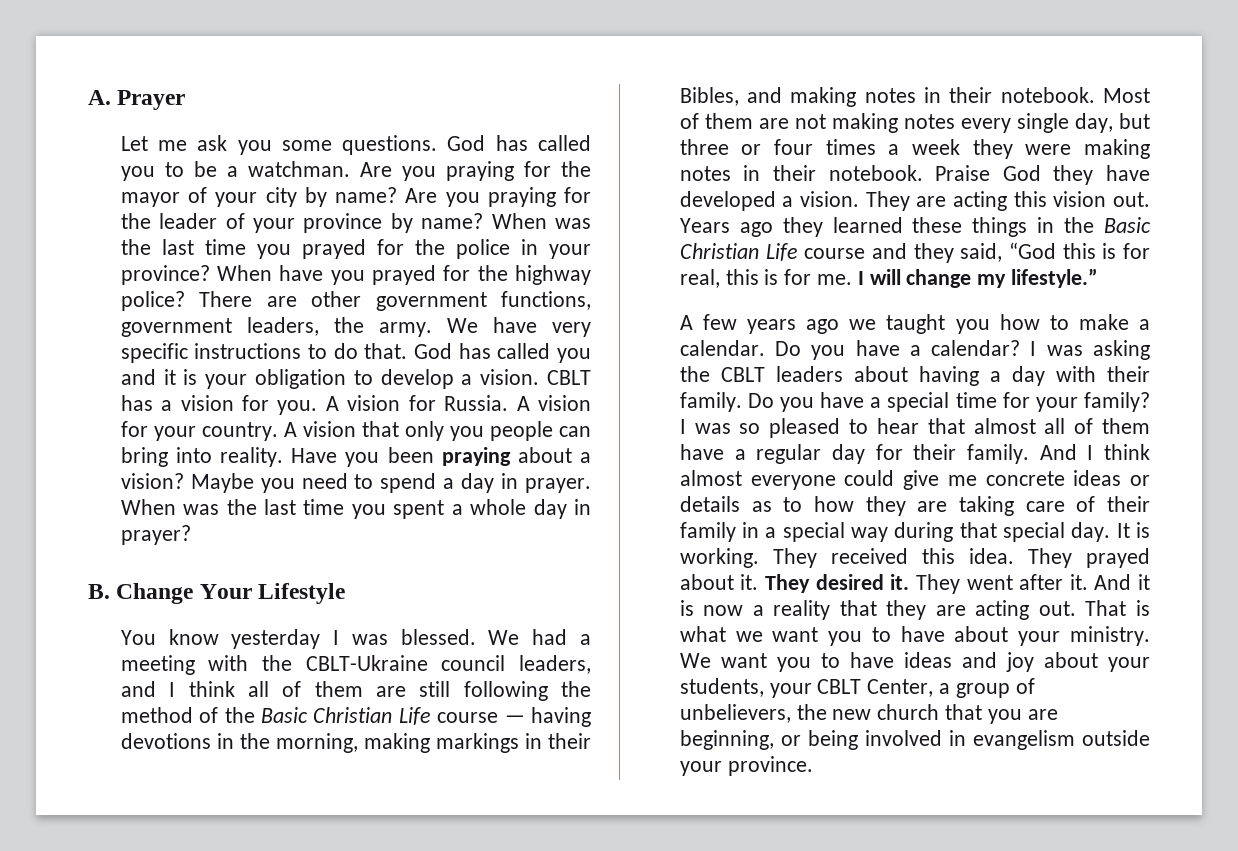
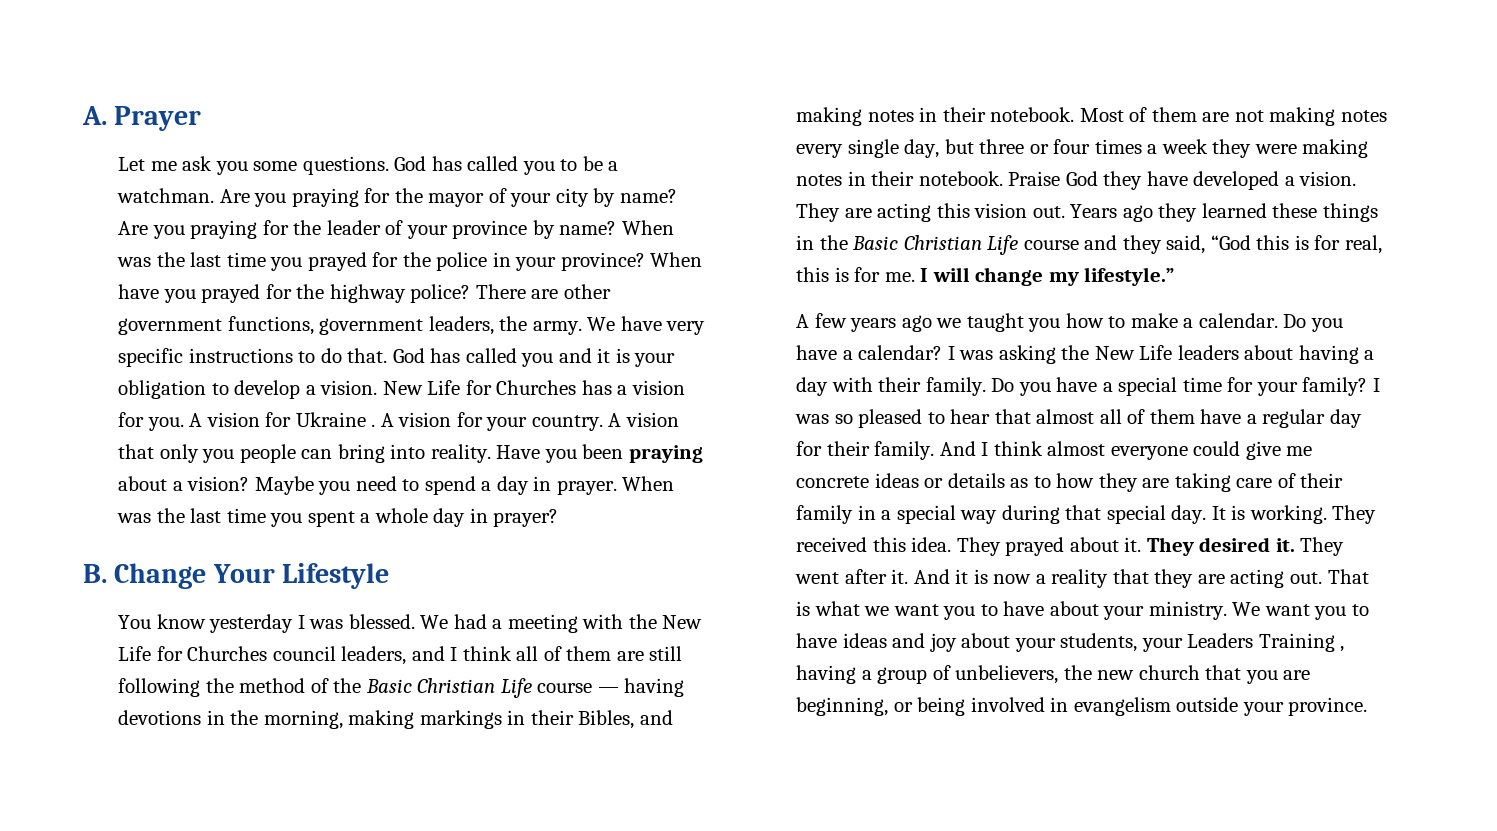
- CBLT has a vision for you.
+ New Life for Churches has a vision for you.
- A vision for Russia.
+ A vision for Ukraine .
- We had a meeting with the CBLT-Ukraine council leaders, and I think all of them are still following the method of the Basic Christian Life course — having devotions in the morning, making markings in their Bibles, and making notes in their notebook.
+ We had a meeting with the New Life for Churches council leaders, and I think all of them are still following the method of the Basic Christian Life course — having devotions in the morning, making markings in their Bibles, and making notes in their notebook.
- I was asking the CBLT leaders about having a day with their family.
+ I was asking the New Life leaders about having a day with their family.
- We want you to have ideas and joy about your students, your CBLT Center, a group of unbelievers, the new church that you are beginning, or being involved in evangelism outside your province.
+ We want you to have ideas and joy about your students, your Leaders Training , having a group of unbelievers, the new church that you are beginning, or being involved in evangelism outside your province.

